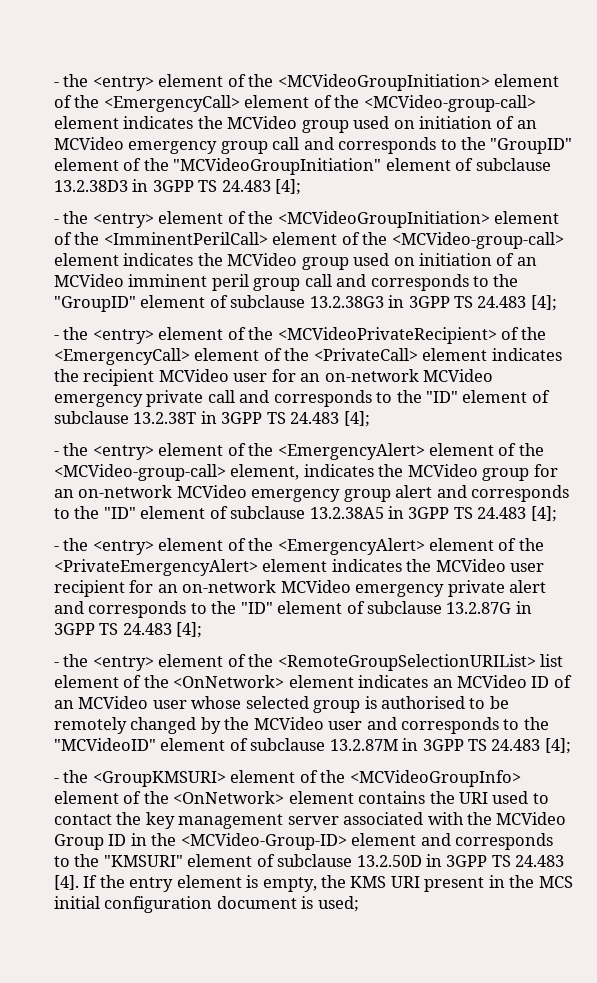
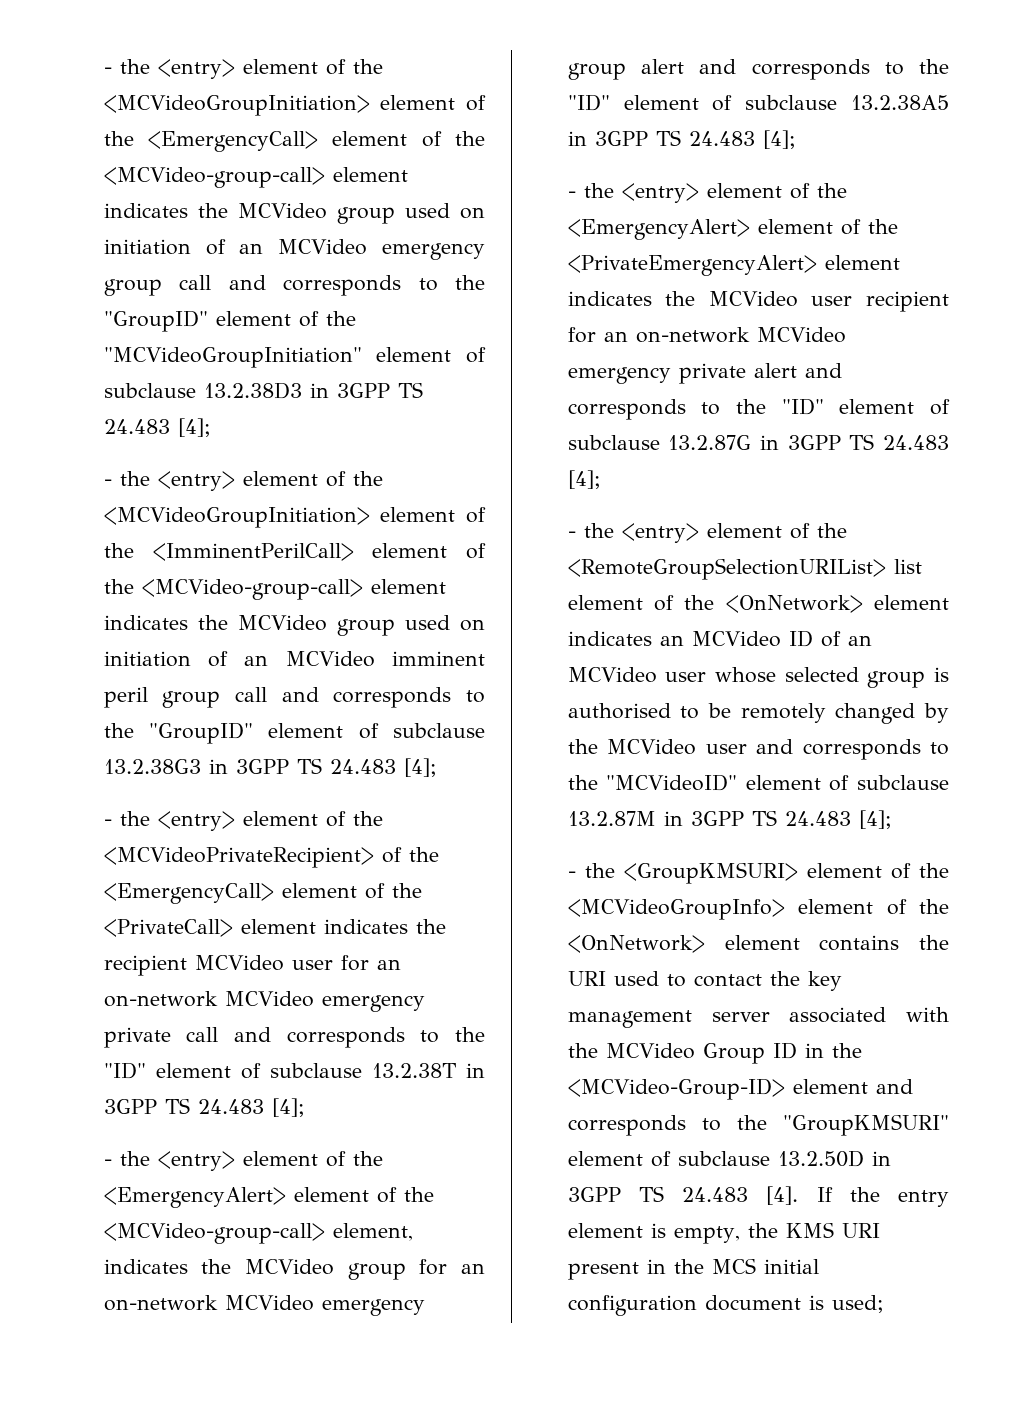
- - the <GroupKMSURI> element of the <MCVideoGroupInfo> element of the <OnNetwork> element contains the URI used to contact the key management server associated with the MCVideo Group ID in the <MCVideo-Group-ID> element and corresponds to the "KMSURI" element of subclause 13.2.50D in 3GPP TS 24.483 [4].
+ - the <GroupKMSURI> element of the <MCVideoGroupInfo> element of the <OnNetwork> element contains the URI used to contact the key management server associated with the MCVideo Group ID in the <MCVideo-Group-ID> element and corresponds to the "GroupKMSURI" element of subclause 13.2.50D in 3GPP TS 24.483 [4].

